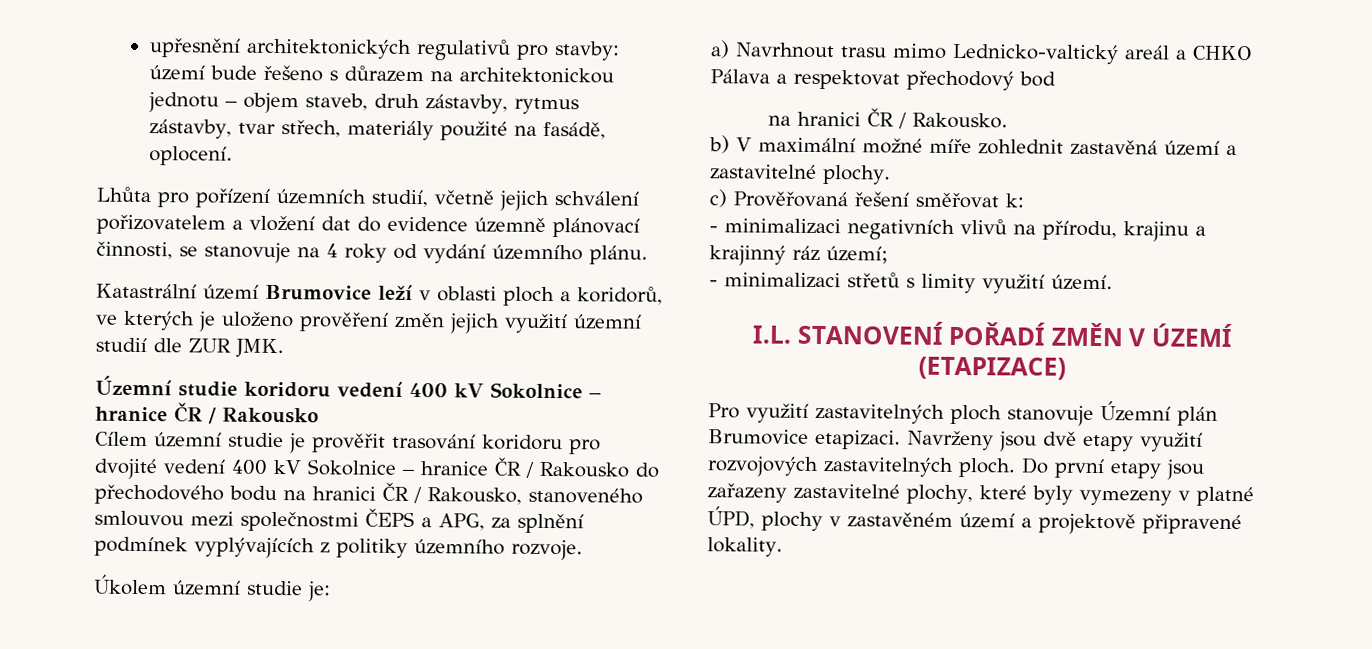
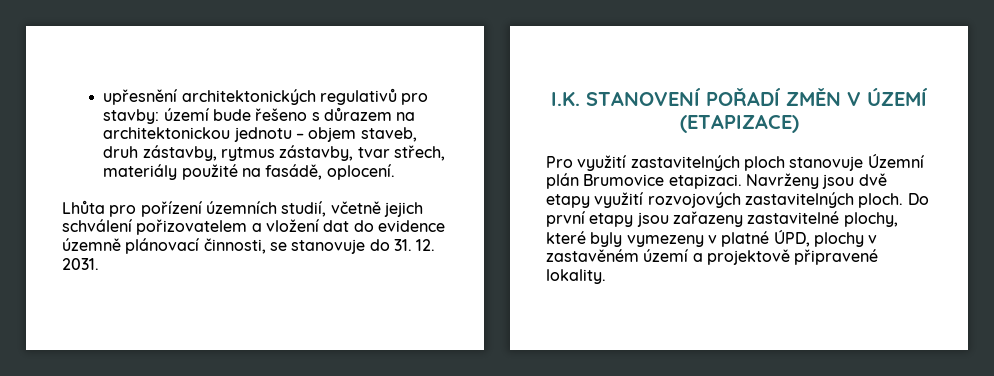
- Lhůta pro pořízení územních studií, včetně jejich schválení pořizovatelem a vložení dat do evidence územně plánovací činnosti, se stanovuje na 4 roky od vydání územního plánu.
- Katastrální území Brumovice leží v oblasti ploch a koridorů, ve kterých je uloženo prověření změn jejich využití územní studií dle ZUR JMK.
- Územní studie koridoru vedení 400 kV Sokolnice – hranice ČR / Rakousko
- Cílem územní studie je prověřit trasování koridoru pro dvojité vedení 400 kV Sokolnice – hranice ČR / Rakousko do přechodového bodu na hranici ČR / Rakousko, stanoveného smlouvou mezi společnostmi ČEPS a APG, za splnění podmínek vyplývajících z politiky územního rozvoje.
- Úkolem územní studie je:
- a) Navrhnout trasu mimo Lednicko-valtický areál a CHKO Pálava a respektovat přechodový bod
- na hranici ČR / Rakousko.
- b) V maximální možné míře zohlednit zastavěná území a zastavitelné plochy.
- c) Prověřovaná řešení směřovat k:
- - minimalizaci negativních vlivů na přírodu, krajinu a krajinný ráz území;
- - minimalizaci střetů s limity využití území.
- I.L. STANOVENÍ POŘADÍ ZMĚN V ÚZEMÍ (ETAPIZACE)
+ Lhůta pro pořízení územních studií, včetně jejich schválení pořizovatelem a vložení dat do evidence územně plánovací činnosti, se stanovuje do 31. 12. 2031.
+ I.K. STANOVENÍ POŘADÍ ZMĚN V ÚZEMÍ (ETAPIZACE)

